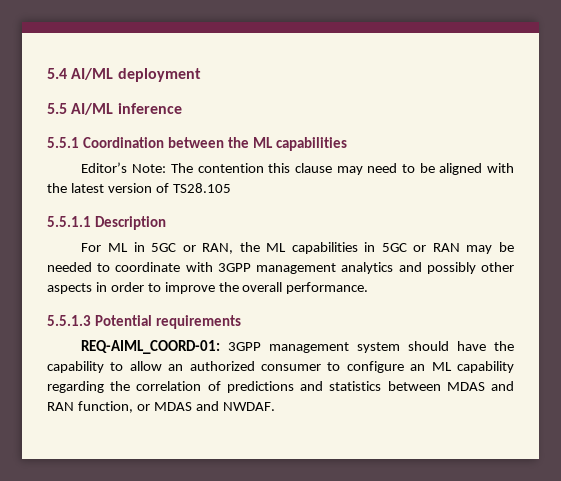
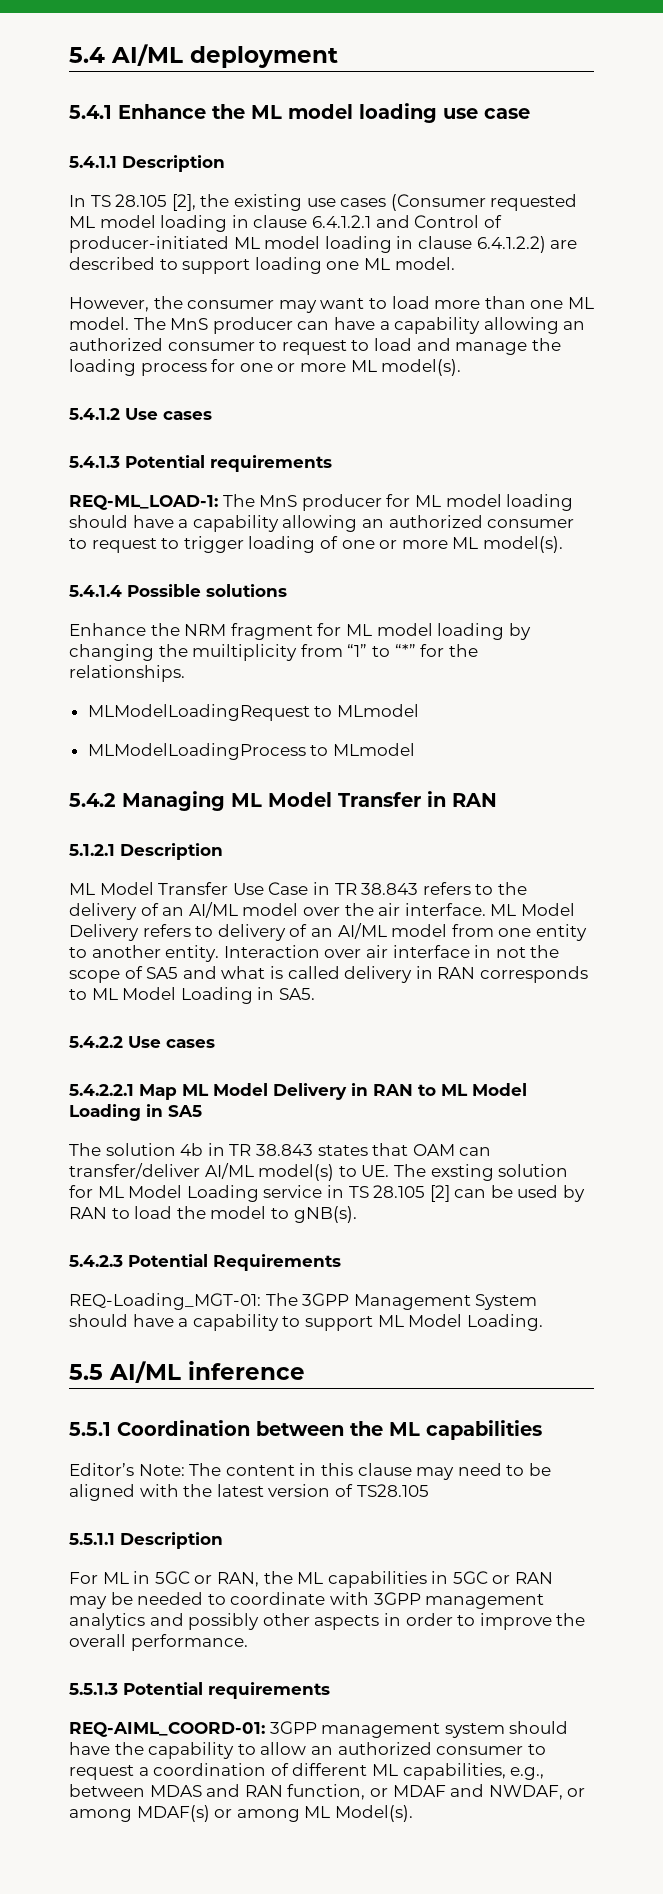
+ 5.4.1 Enhance the ML model loading use case
+ 5.4.1.1 Description
+ In TS 28.105 [2], the existing use cases (Consumer requested ML model loading in clause 6.4.1.2.1 and Control of producer-initiated ML model loading in clause 6.4.1.2.2) are described to support loading one ML model.
+ However, the consumer may want to load more than one ML model. The MnS producer can have a capability allowing an authorized consumer to request to load and manage the loading process for one or more ML model(s).
+ 5.4.1.2 Use cases
+ 5.4.1.3 Potential requirements
+ REQ-ML_LOAD-1: The MnS producer for ML model loading should have a capability allowing an authorized consumer to request to trigger loading of one or more ML model(s).
+ 5.4.1.4 Possible solutions
+ Enhance the NRM fragment for ML model loading by changing the muiltiplicity from “1” to “*” for the relationships.
+ MLModelLoadingRequest to MLmodel
+ MLModelLoadingProcess to MLmodel
+ 5.4.2 Managing ML Model Transfer in RAN
+ 5.1.2.1 Description
+ ML Model Transfer Use Case in TR 38.843 refers to the delivery of an AI/ML model over the air interface. ML Model Delivery refers to delivery of an AI/ML model from one entity to another entity. Interaction over air interface in not the scope of SA5 and what is called delivery in RAN corresponds to ML Model Loading in SA5.
+ 5.4.2.2 Use cases
+ 5.4.2.2.1 Map ML Model Delivery in RAN to ML Model Loading in SA5
+ The solution 4b in TR 38.843 states that OAM can transfer/deliver AI/ML model(s) to UE. The exsting solution for ML Model Loading service in TS 28.105 [2] can be used by RAN to load the model to gNB(s).
+ 5.4.2.3 Potential Requirements
+ REQ-Loading_MGT-01: The 3GPP Management System should have a capability to support ML Model Loading.
- Editor’s Note: The contention this clause may need to be aligned with the latest version of TS28.105
+ Editor’s Note: The content in this clause may need to be aligned with the latest version of TS28.105
- REQ-AIML_COORD-01: 3GPP management system should have the capability to allow an authorized consumer to configure an ML capability regarding the correlation of predictions and statistics between MDAS and RAN function, or MDAS and NWDAF.
+ REQ-AIML_COORD-01: 3GPP management system should have the capability to allow an authorized consumer to request a coordination of different ML capabilities, e.g., between MDAS and RAN function, or MDAF and NWDAF, or among MDAF(s) or among ML Model(s).

